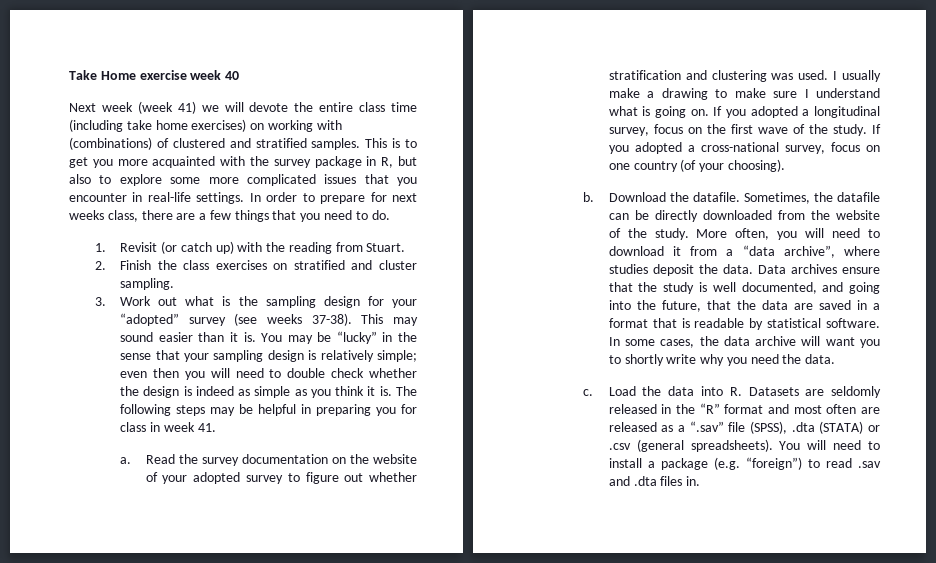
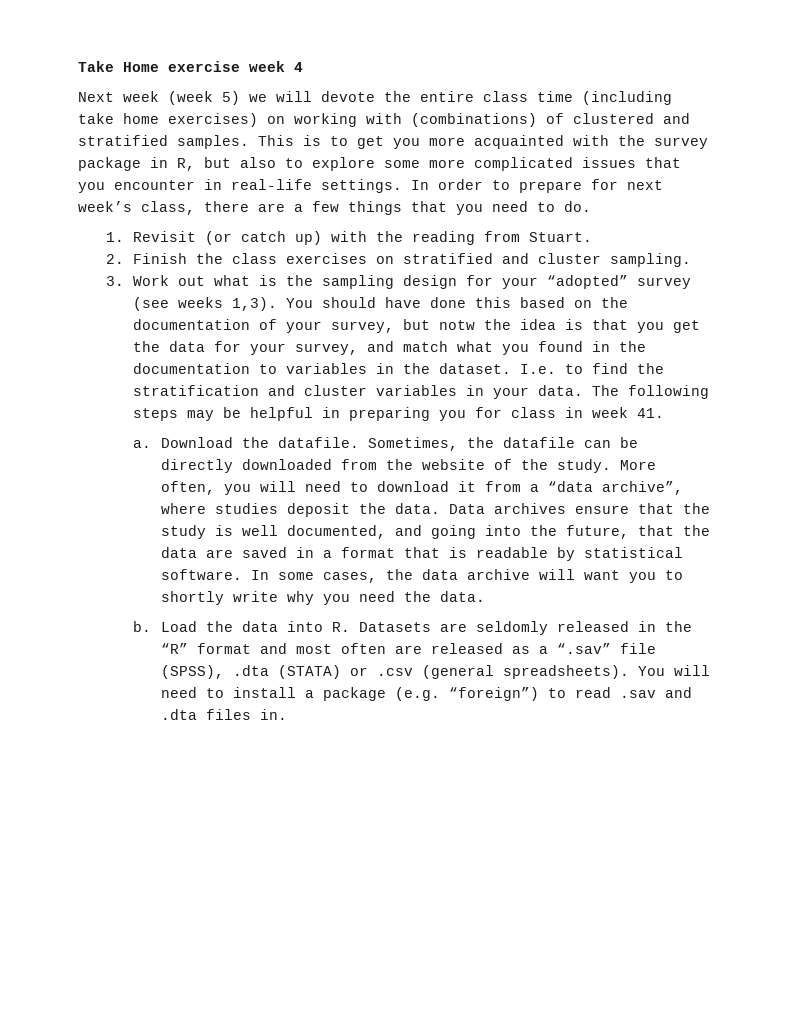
- Take Home exercise week 40
+ Take Home exercise week 4
- Next week (week 41) we will devote the entire class time (including take home exercises) on working with (combinations) of clustered and stratified samples.
+ Next week (week 5) we will devote the entire class time (including take home exercises) on working with (combinations) of clustered and stratified samples.
- In order to prepare for next weeks class, there are a few things that you need to do.
+ In order to prepare for next week’s class, there are a few things that you need to do.
- 3. Work out what is the sampling design for your “adopted” survey (see weeks 37-38). This may sound easier than it is. You may be “lucky” in the sense that your sampling design is relatively simple; even then you will need to double check whether the design is indeed as simple as you think it is.
+ 3. Work out what is the sampling design for your “adopted” survey (see weeks 1,3). You should have done this based on the documentation of your survey, but notw the idea is that you get the data for your survey, and match what you found in the documentation to variables in the dataset. I.e. to find the stratification and cluster variables in your data.
- Read the survey documentation on the website of your adopted survey to figure out whether stratification and clustering was used. I usually make a drawing to make sure I understand what is going on. If you adopted a longitudinal survey, focus on the first wave of the study. If you adopted a cross-national survey, focus on one country (of your choosing).
- b.
- c.
+ b.

